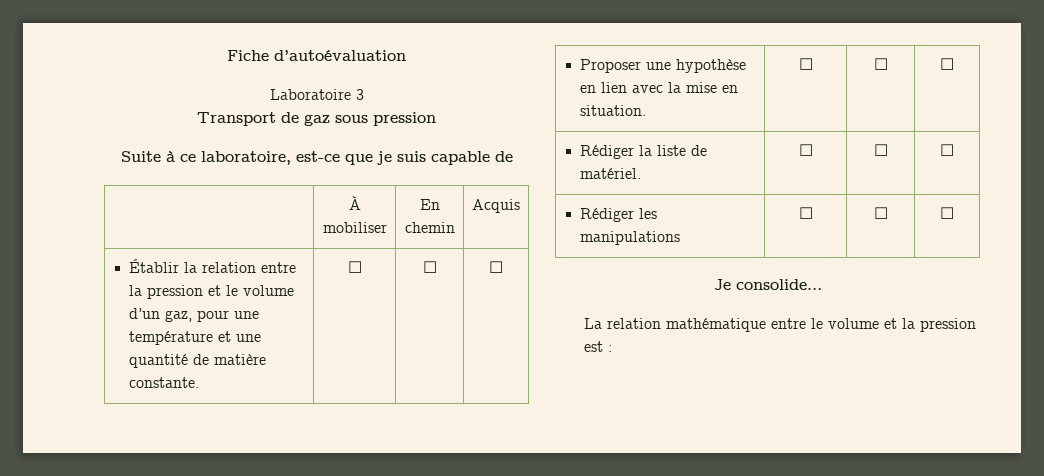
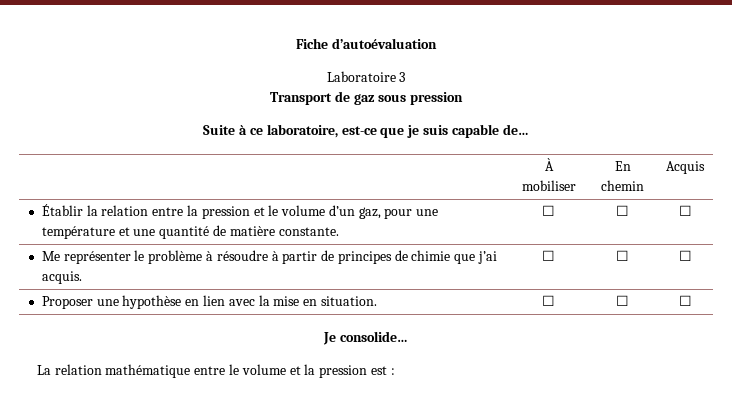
- Suite à ce laboratoire, est-ce que je suis capable de
+ Suite à ce laboratoire, est-ce que je suis capable de…
+ Me représenter le problème à résoudre à partir de principes de chimie que j’ai acquis. | ☐ | ☐ | ☐
- Rédiger la liste de matériel. | ☐ | ☐ | ☐
- Rédiger les manipulations | ☐ | ☐ | ☐

